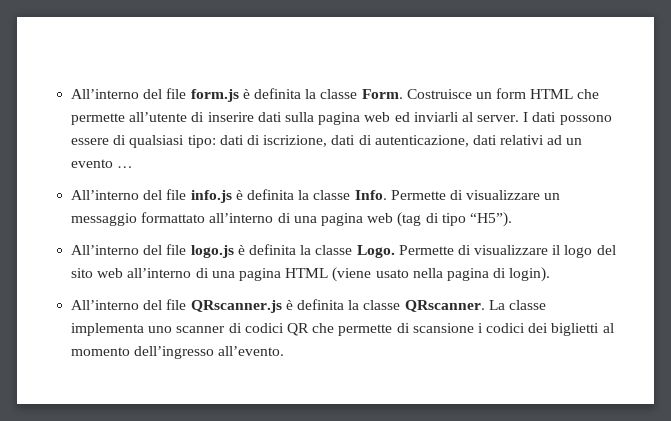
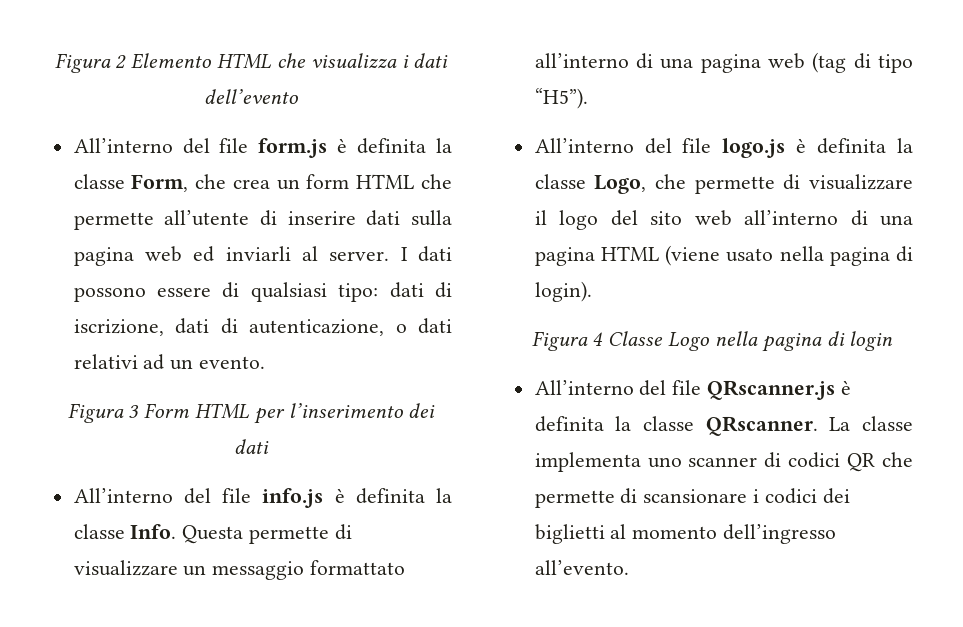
+ Figura 2 Elemento HTML che visualizza i dati dell’evento
- All’interno del file form.js è definita la classe Form. Costruisce un form HTML che permette all’utente di inserire dati sulla pagina web ed inviarli al server.
+ All’interno del file form.js è definita la classe Form, che crea un form HTML che permette all’utente di inserire dati sulla pagina web ed inviarli al server.
- I dati possono essere di qualsiasi tipo: dati di iscrizione, dati di autenticazione, dati relativi ad un evento …
+ I dati possono essere di qualsiasi tipo: dati di iscrizione, dati di autenticazione, o dati relativi ad un evento.
+ Figura 3 Form HTML per l’inserimento dei dati
- Permette di visualizzare un messaggio formattato all’interno di una pagina web (tag di tipo “H5”).
+ Questa permette di visualizzare un messaggio formattato all’interno di una pagina web (tag di tipo “H5”).
- All’interno del file logo.js è definita la classe Logo. Permette di visualizzare il logo del sito web all’interno di una pagina HTML (viene usato nella pagina di login).
+ All’interno del file logo.js è definita la classe Logo, che permette di visualizzare il logo del sito web all’interno di una pagina HTML (viene usato nella pagina di login).
+ Figura 4 Classe Logo nella pagina di login
- La classe implementa uno scanner di codici QR che permette di scansione i codici dei biglietti al momento dell’ingresso all’evento.
+ La classe implementa uno scanner di codici QR che permette di scansionare i codici dei biglietti al momento dell’ingresso all’evento.

